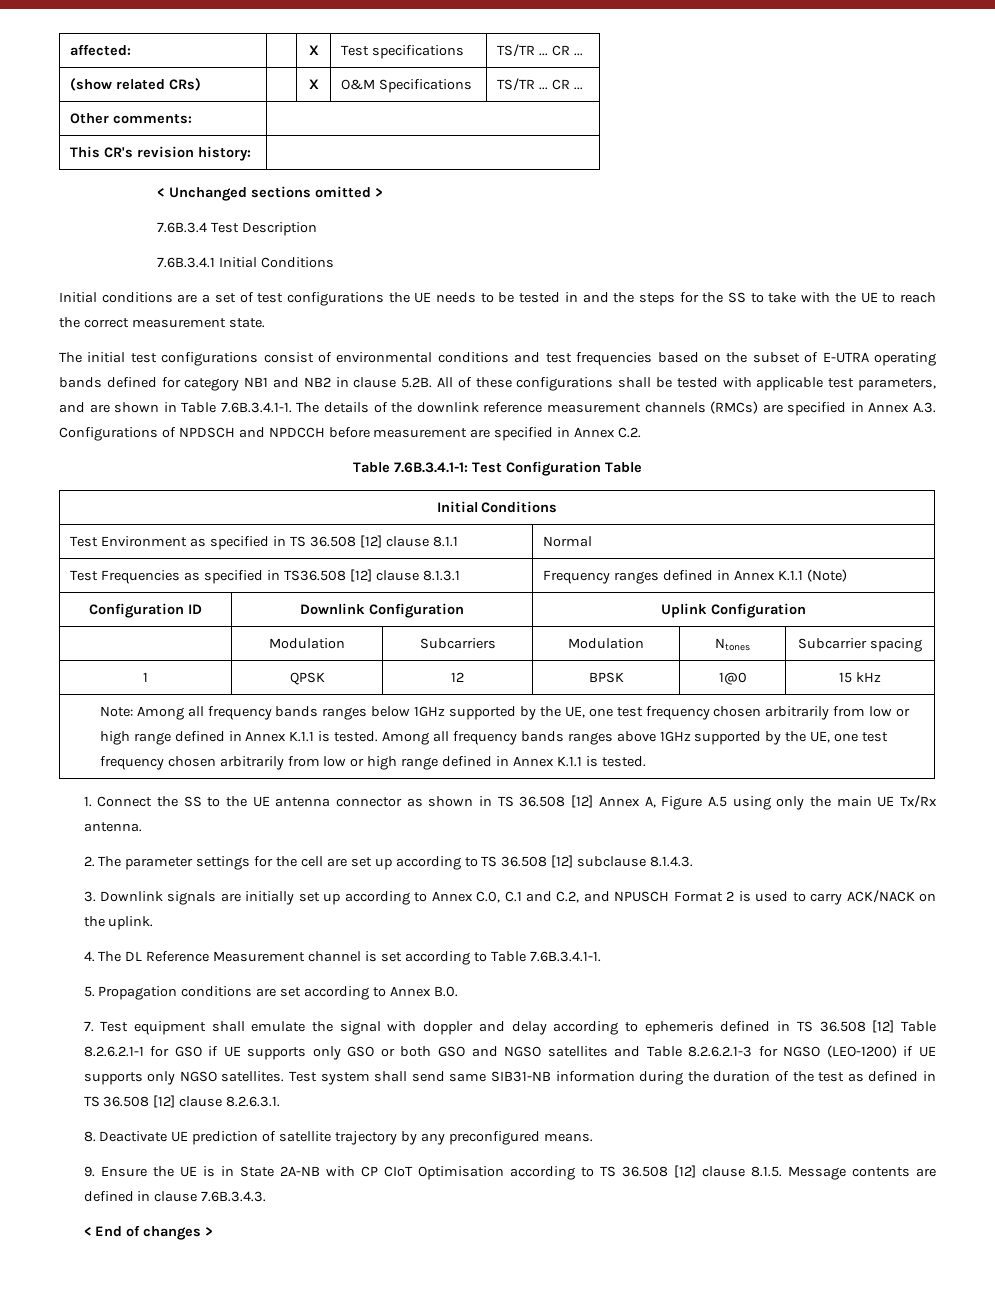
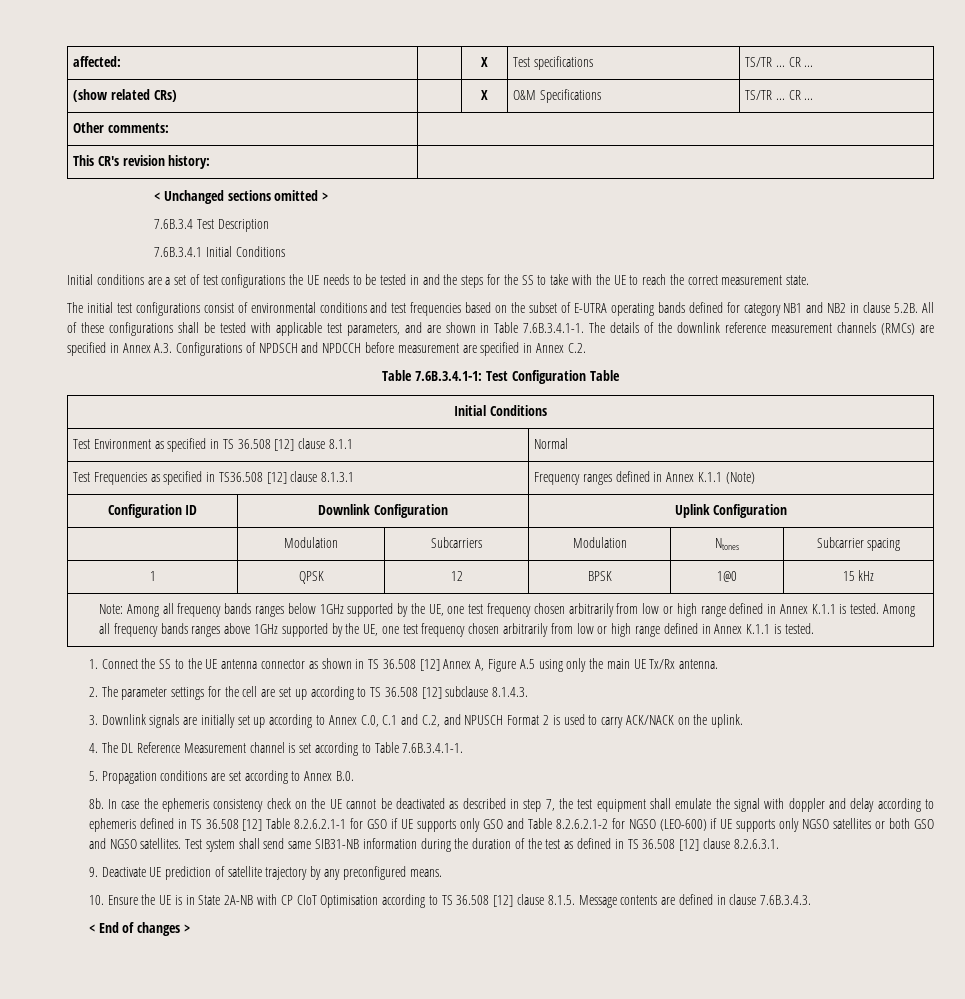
- 7. Test equipment shall emulate the signal with doppler and delay according to ephemeris defined in TS 36.508 [12] Table 8.2.6.2.1-1 for GSO if UE supports only GSO or both GSO and NGSO satellites and Table 8.2.6.2.1-3 for NGSO (LEO-1200) if UE supports only NGSO satellites.
+ 8b. In case the ephemeris consistency check on the UE cannot be deactivated as described in step 7, the test equipment shall emulate the signal with doppler and delay according to ephemeris defined in TS 36.508 [12] Table 8.2.6.2.1-1 for GSO if UE supports only GSO and Table 8.2.6.2.1-2 for NGSO (LEO-600) if UE supports only NGSO satellites or both GSO and NGSO satellites.
- 8. Deactivate UE prediction of satellite trajectory by any preconfigured means.
+ 9. Deactivate UE prediction of satellite trajectory by any preconfigured means.
- 9. Ensure the UE is in State 2A-NB with CP CIoT Optimisation according to TS 36.508 [12] clause 8.1.5. Message contents are defined in clause 7.6B.3.4.3.
+ 10. Ensure the UE is in State 2A-NB with CP CIoT Optimisation according to TS 36.508 [12] clause 8.1.5. Message contents are defined in clause 7.6B.3.4.3.

